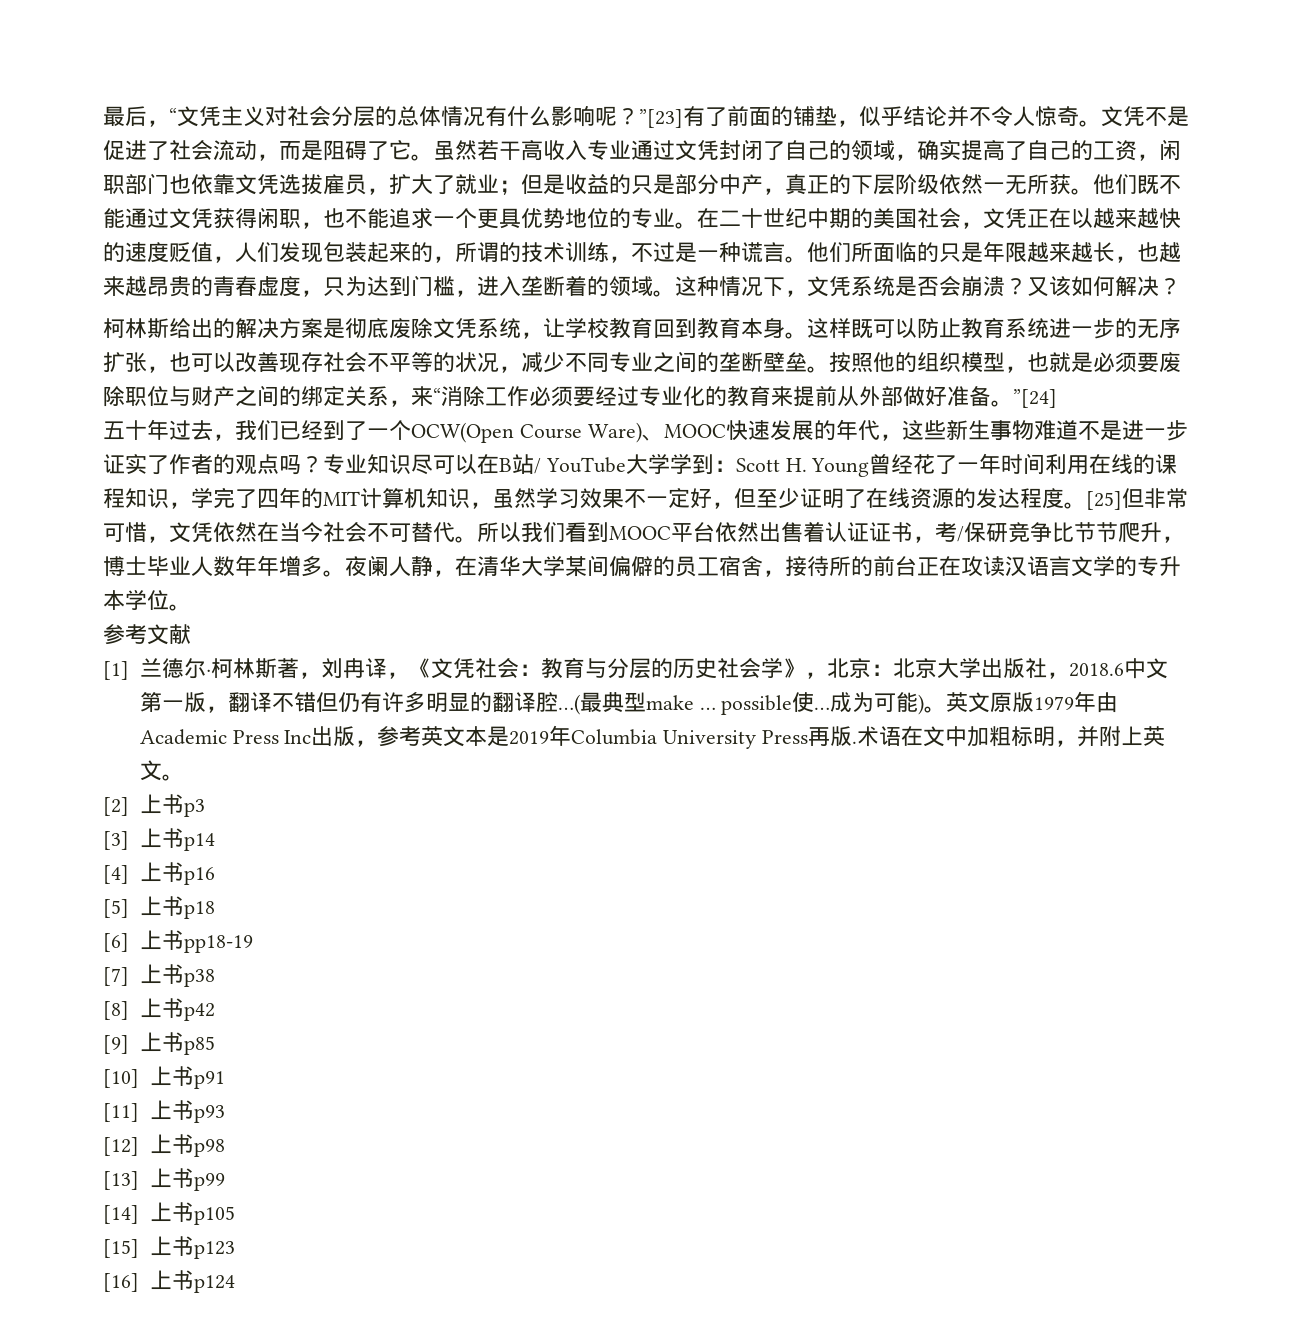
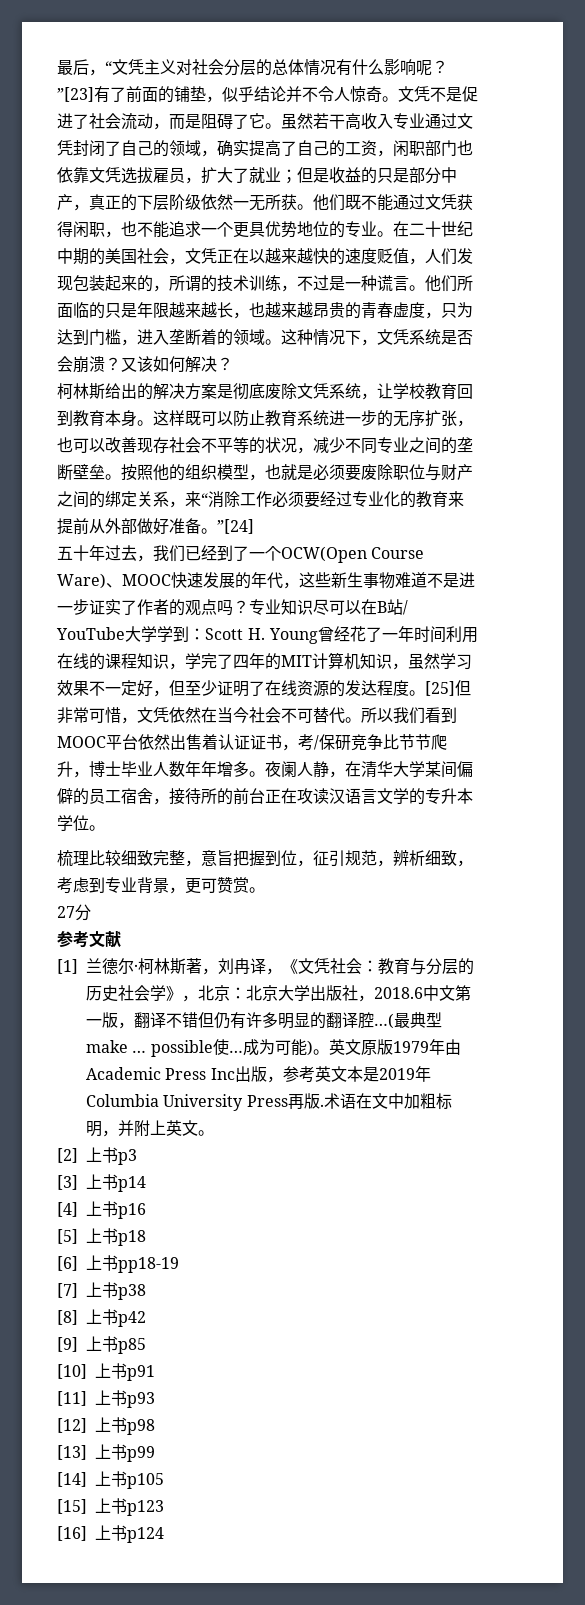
+ 梳理比较细致完整，意旨把握到位，征引规范，辨析细致，考虑到专业背景，更可赞赏。
+ 27分

